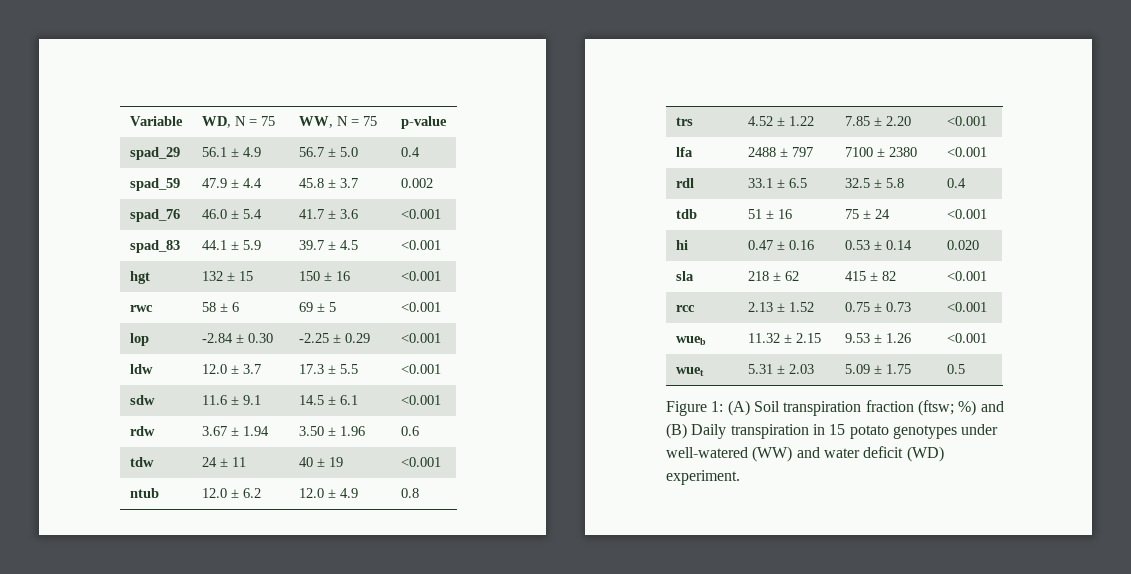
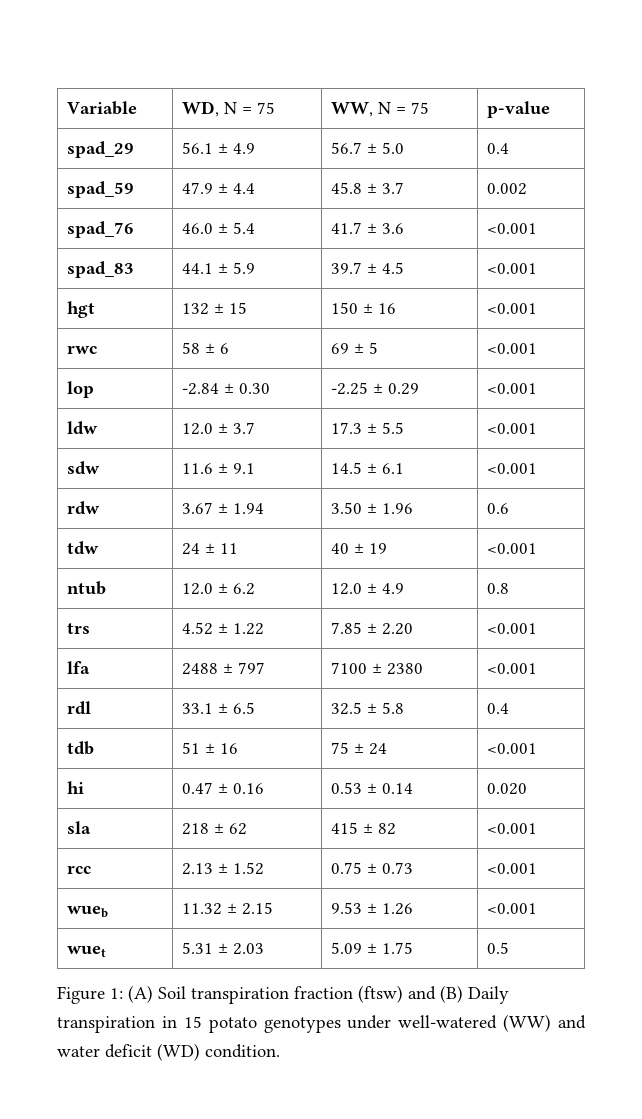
- Figure 1: (A) Soil transpiration fraction (ftsw; %) and (B) Daily transpiration in 15 potato genotypes under well-watered (WW) and water deficit (WD) experiment.
+ Figure 1: (A) Soil transpiration fraction (ftsw) and (B) Daily transpiration in 15 potato genotypes under well-watered (WW) and water deficit (WD) condition.

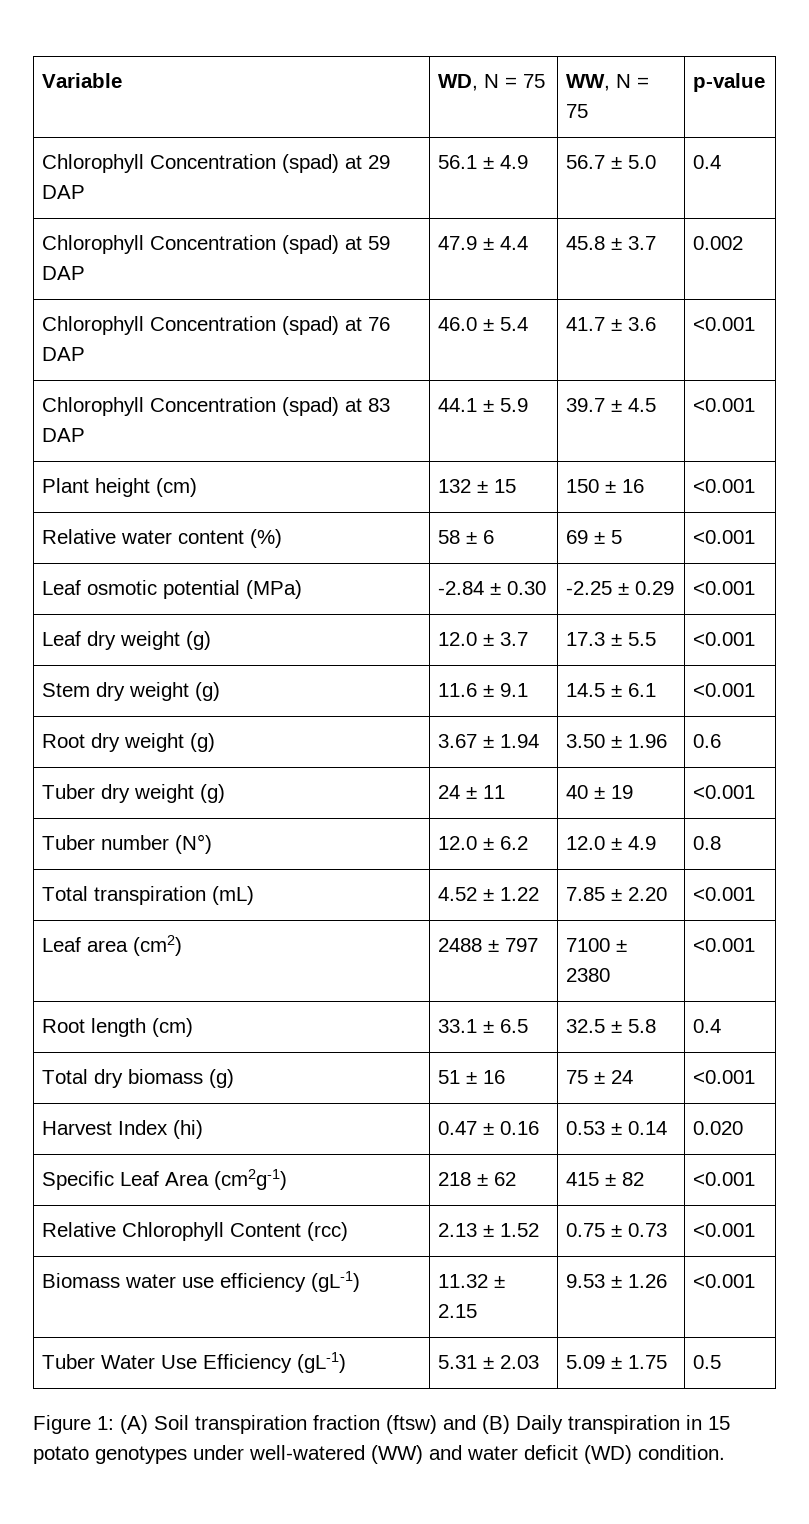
- spad_29 | 56.1 ± 4.9 | 56.7 ± 5.0 | 0.4
+ Chlorophyll Concentration (spad) at 29 DAP | 56.1 ± 4.9 | 56.7 ± 5.0 | 0.4
- spad_59 | 47.9 ± 4.4 | 45.8 ± 3.7 | 0.002
+ Chlorophyll Concentration (spad) at 59 DAP | 47.9 ± 4.4 | 45.8 ± 3.7 | 0.002
- spad_76 | 46.0 ± 5.4 | 41.7 ± 3.6 | <0.001
+ Chlorophyll Concentration (spad) at 76 DAP | 46.0 ± 5.4 | 41.7 ± 3.6 | <0.001
- spad_83 | 44.1 ± 5.9 | 39.7 ± 4.5 | <0.001
+ Chlorophyll Concentration (spad) at 83 DAP | 44.1 ± 5.9 | 39.7 ± 4.5 | <0.001
- hgt | 132 ± 15 | 150 ± 16 | <0.001
+ Plant height (cm) | 132 ± 15 | 150 ± 16 | <0.001
- rwc | 58 ± 6 | 69 ± 5 | <0.001
+ Relative water content (%) | 58 ± 6 | 69 ± 5 | <0.001
- lop | -2.84 ± 0.30 | -2.25 ± 0.29 | <0.001
+ Leaf osmotic potential (MPa) | -2.84 ± 0.30 | -2.25 ± 0.29 | <0.001
- ldw | 12.0 ± 3.7 | 17.3 ± 5.5 | <0.001
+ Leaf dry weight (g) | 12.0 ± 3.7 | 17.3 ± 5.5 | <0.001
- sdw | 11.6 ± 9.1 | 14.5 ± 6.1 | <0.001
+ Stem dry weight (g) | 11.6 ± 9.1 | 14.5 ± 6.1 | <0.001
- rdw | 3.67 ± 1.94 | 3.50 ± 1.96 | 0.6
+ Root dry weight (g) | 3.67 ± 1.94 | 3.50 ± 1.96 | 0.6
- tdw | 24 ± 11 | 40 ± 19 | <0.001
+ Tuber dry weight (g) | 24 ± 11 | 40 ± 19 | <0.001
- ntub | 12.0 ± 6.2 | 12.0 ± 4.9 | 0.8
+ Tuber number (N°) | 12.0 ± 6.2 | 12.0 ± 4.9 | 0.8
- trs | 4.52 ± 1.22 | 7.85 ± 2.20 | <0.001
+ Total transpiration (mL) | 4.52 ± 1.22 | 7.85 ± 2.20 | <0.001
- lfa | 2488 ± 797 | 7100 ± 2380 | <0.001
+ Leaf area (cm2) | 2488 ± 797 | 7100 ± 2380 | <0.001
- rdl | 33.1 ± 6.5 | 32.5 ± 5.8 | 0.4
+ Root length (cm) | 33.1 ± 6.5 | 32.5 ± 5.8 | 0.4
- tdb | 51 ± 16 | 75 ± 24 | <0.001
+ Total dry biomass (g) | 51 ± 16 | 75 ± 24 | <0.001
- hi | 0.47 ± 0.16 | 0.53 ± 0.14 | 0.020
+ Harvest Index (hi) | 0.47 ± 0.16 | 0.53 ± 0.14 | 0.020
- sla | 218 ± 62 | 415 ± 82 | <0.001
+ Specific Leaf Area (cm2g-1) | 218 ± 62 | 415 ± 82 | <0.001
- rcc | 2.13 ± 1.52 | 0.75 ± 0.73 | <0.001
+ Relative Chlorophyll Content (rcc) | 2.13 ± 1.52 | 0.75 ± 0.73 | <0.001
- wueb | 11.32 ± 2.15 | 9.53 ± 1.26 | <0.001
+ Biomass water use efficiency (gL-1) | 11.32 ± 2.15 | 9.53 ± 1.26 | <0.001
- wuet | 5.31 ± 2.03 | 5.09 ± 1.75 | 0.5
+ Tuber Water Use Efficiency (gL-1) | 5.31 ± 2.03 | 5.09 ± 1.75 | 0.5

